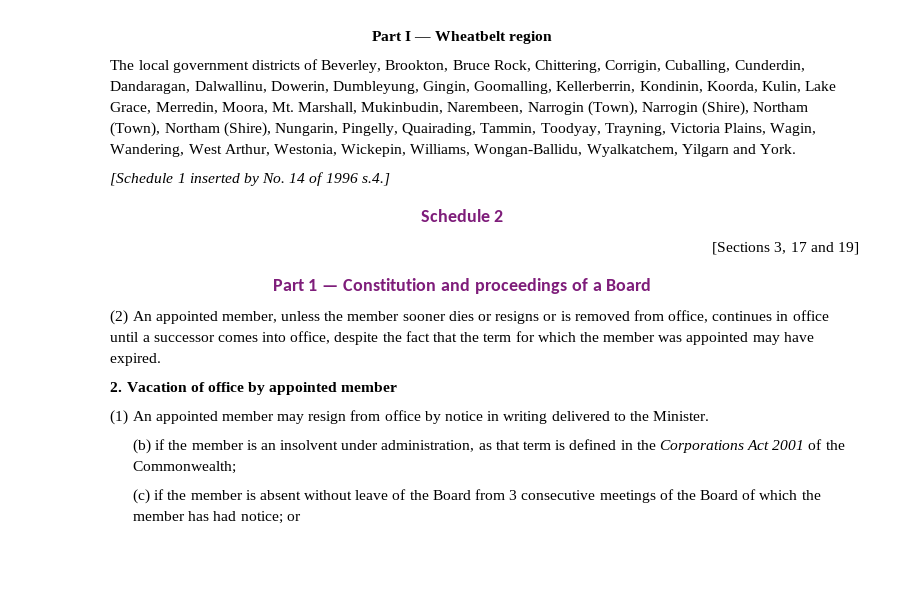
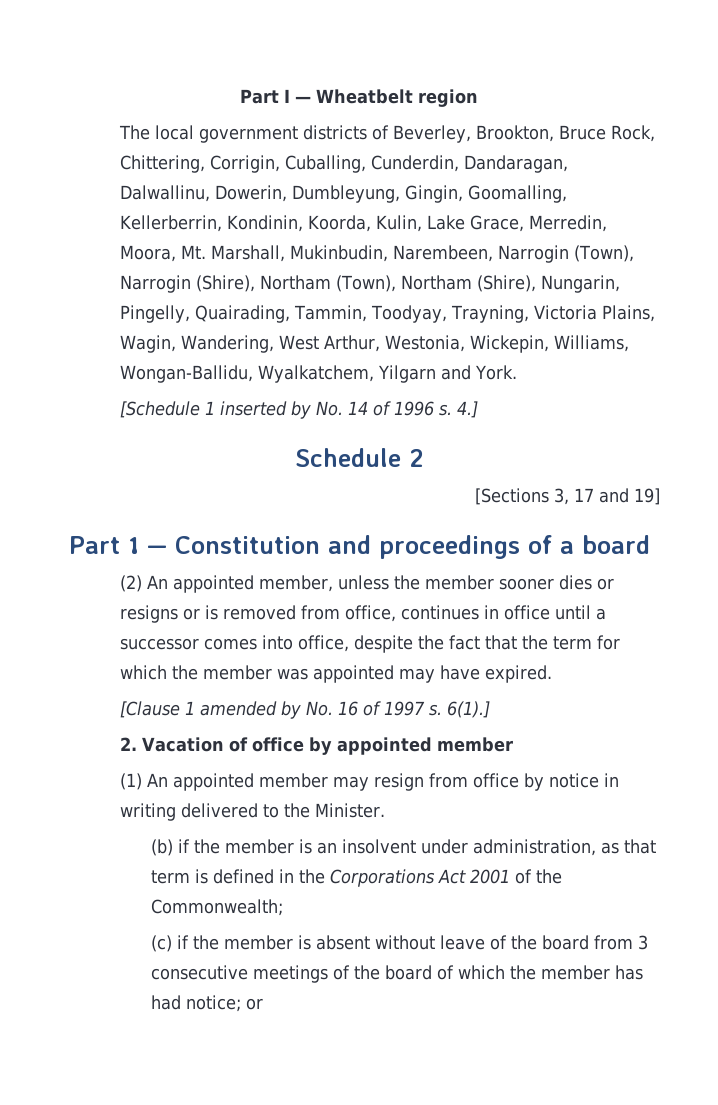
- [Schedule 1 inserted by No. 14 of 1996 s.4.]
+ [Schedule 1 inserted by No. 14 of 1996 s. 4.]
- Part 1 — Constitution and proceedings of a Board
+ Part 1 — Constitution and proceedings of a board
+ [Clause 1 amended by No. 16 of 1997 s. 6(1).]
- (c) if the member is absent without leave of the Board from 3 consecutive meetings of the Board of which the member has had notice; or
+ (c) if the member is absent without leave of the board from 3 consecutive meetings of the board of which the member has had notice; or

